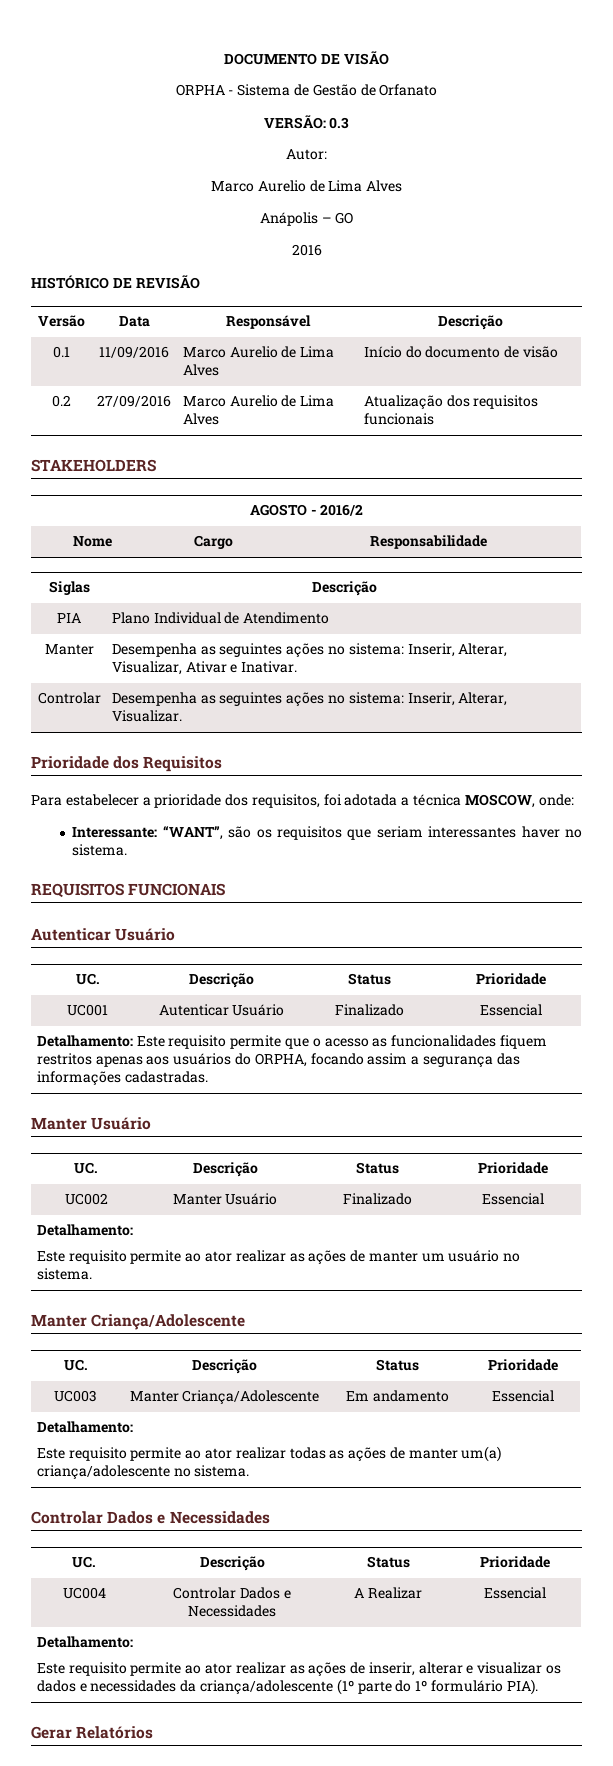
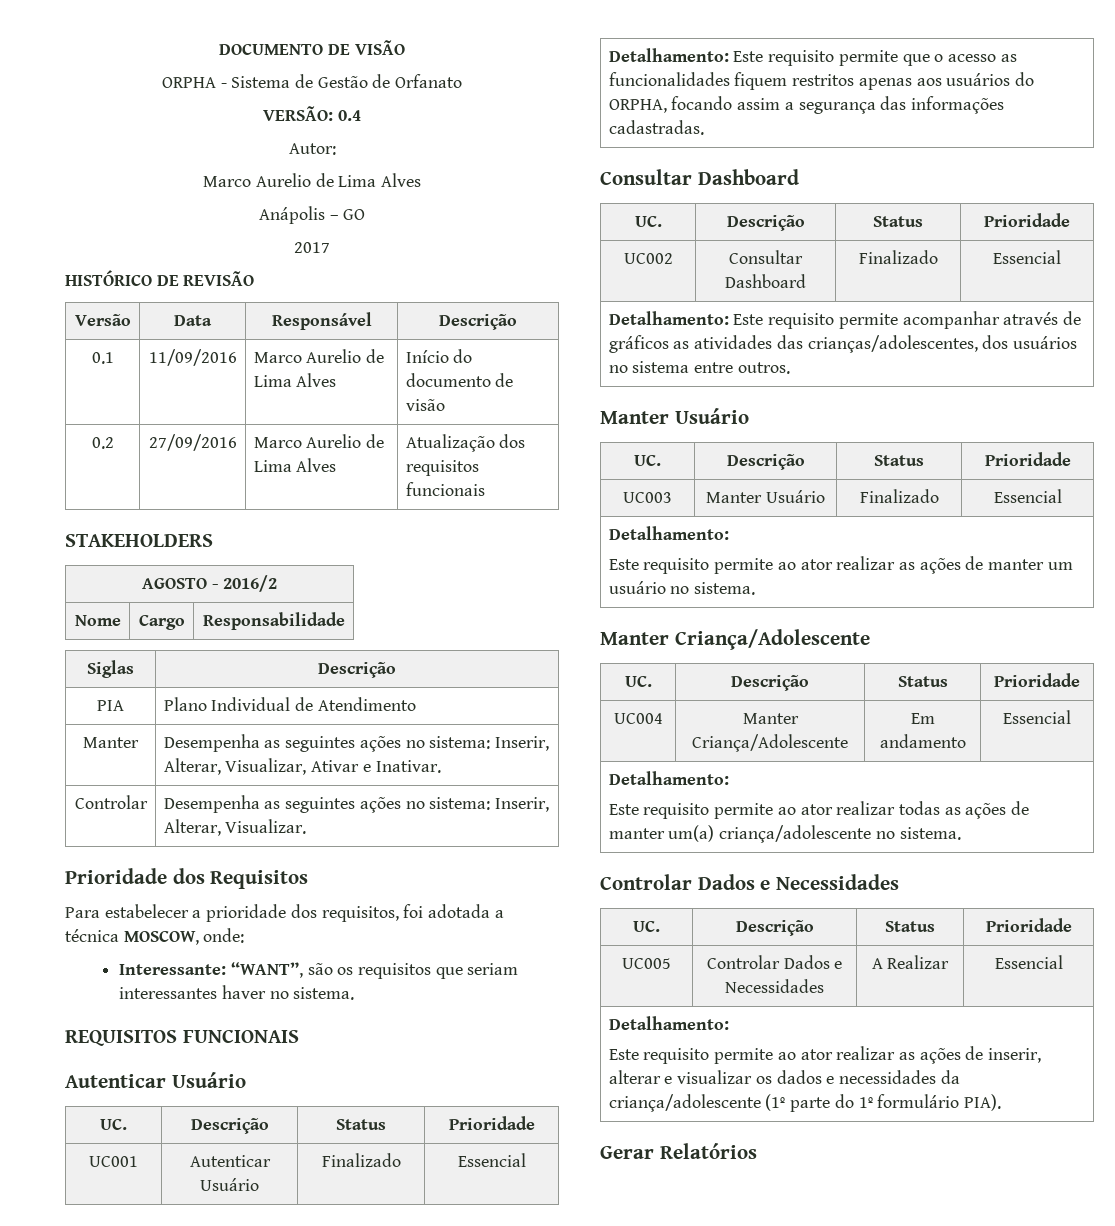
- VERSÃO: 0.3
+ VERSÃO: 0.4
- 2016
+ 2017
  Detalhamento: Este requisito permite que o acesso as funcionalidades fiquem restritos apenas aos usuários do ORPHA, focando assim a segurança das informações cadastradas.
+ Consultar Dashboard
+ UC. | Descrição | Status | Prioridade
+ UC002 | Consultar Dashboard | Finalizado | Essencial
+ Detalhamento: Este requisito permite acompanhar através de gráficos as atividades das crianças/adolescentes, dos usuários no sistema entre outros.
- UC002 | Manter Usuário | Finalizado | Essencial
+ UC003 | Manter Usuário | Finalizado | Essencial
- UC003 | Manter Criança/Adolescente | Em andamento | Essencial
+ UC004 | Manter Criança/Adolescente | Em andamento | Essencial
- UC004 | Controlar Dados e Necessidades | A Realizar | Essencial
+ UC005 | Controlar Dados e Necessidades | A Realizar | Essencial

